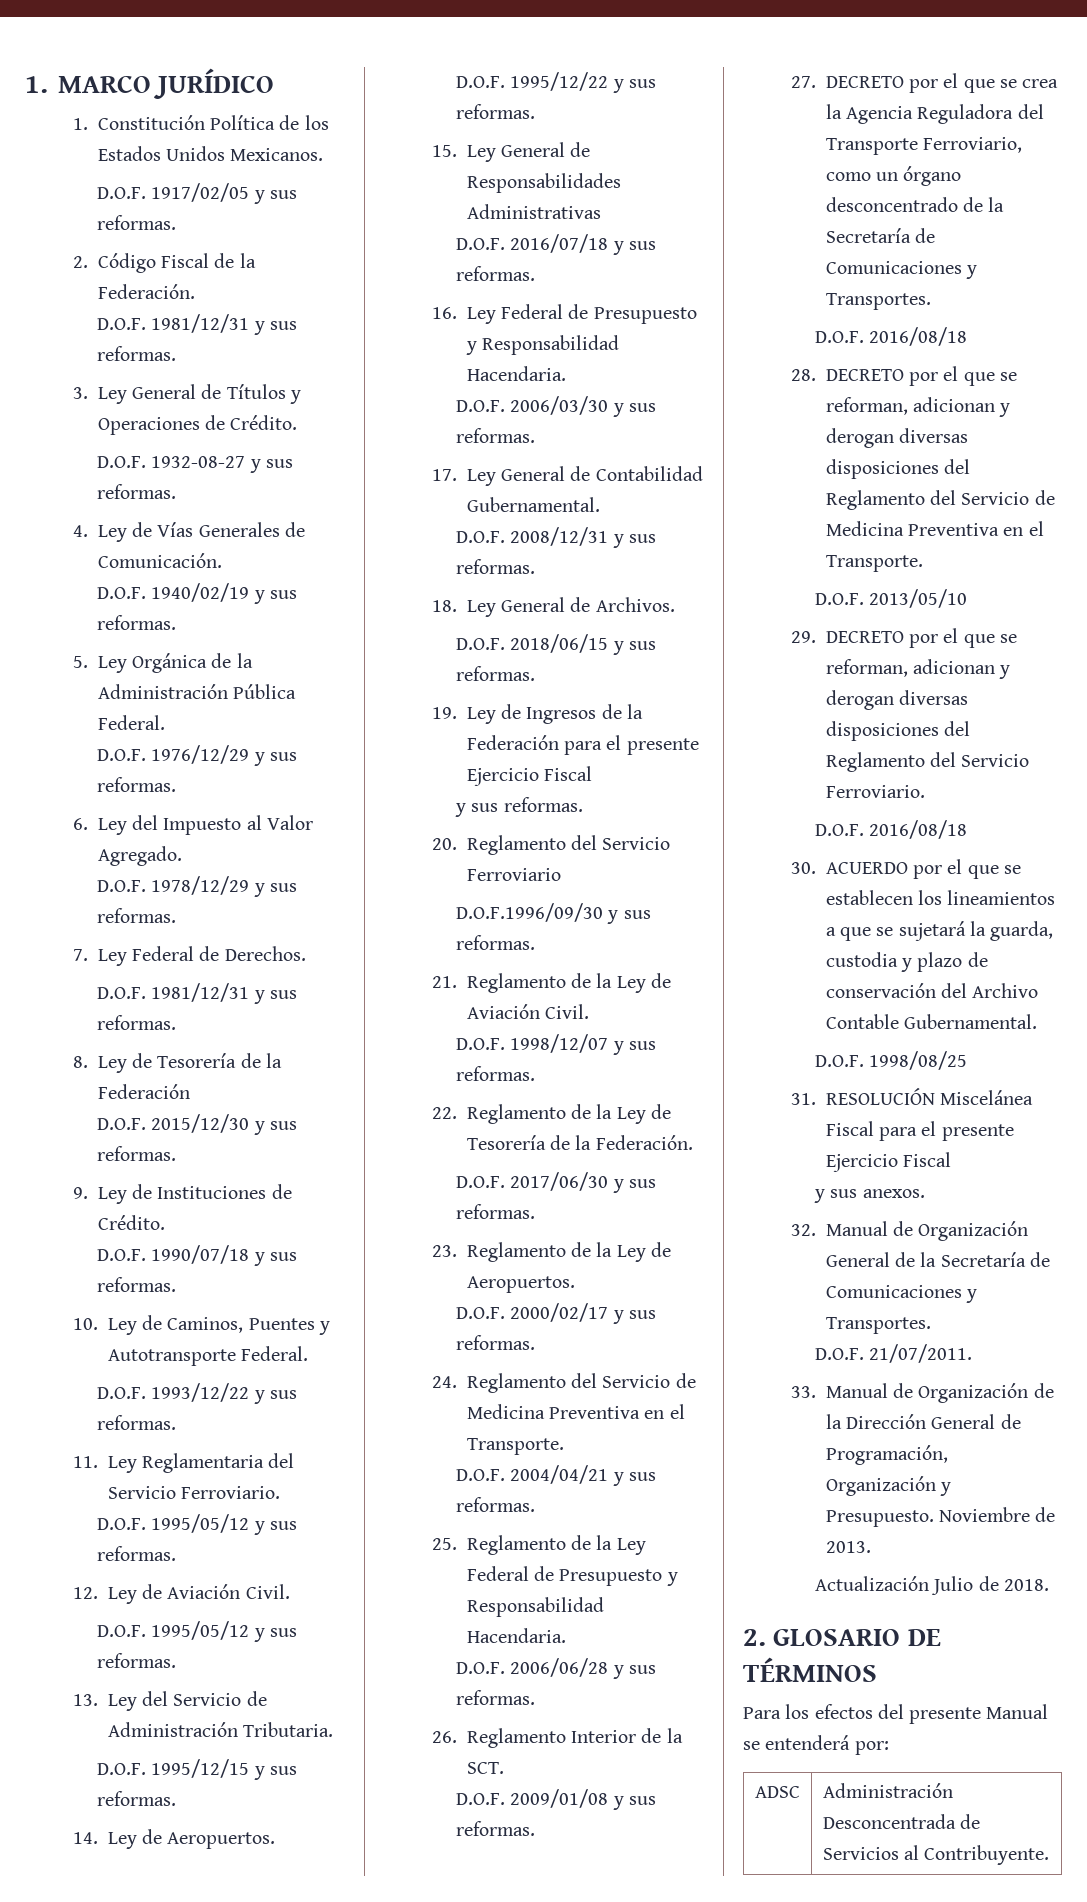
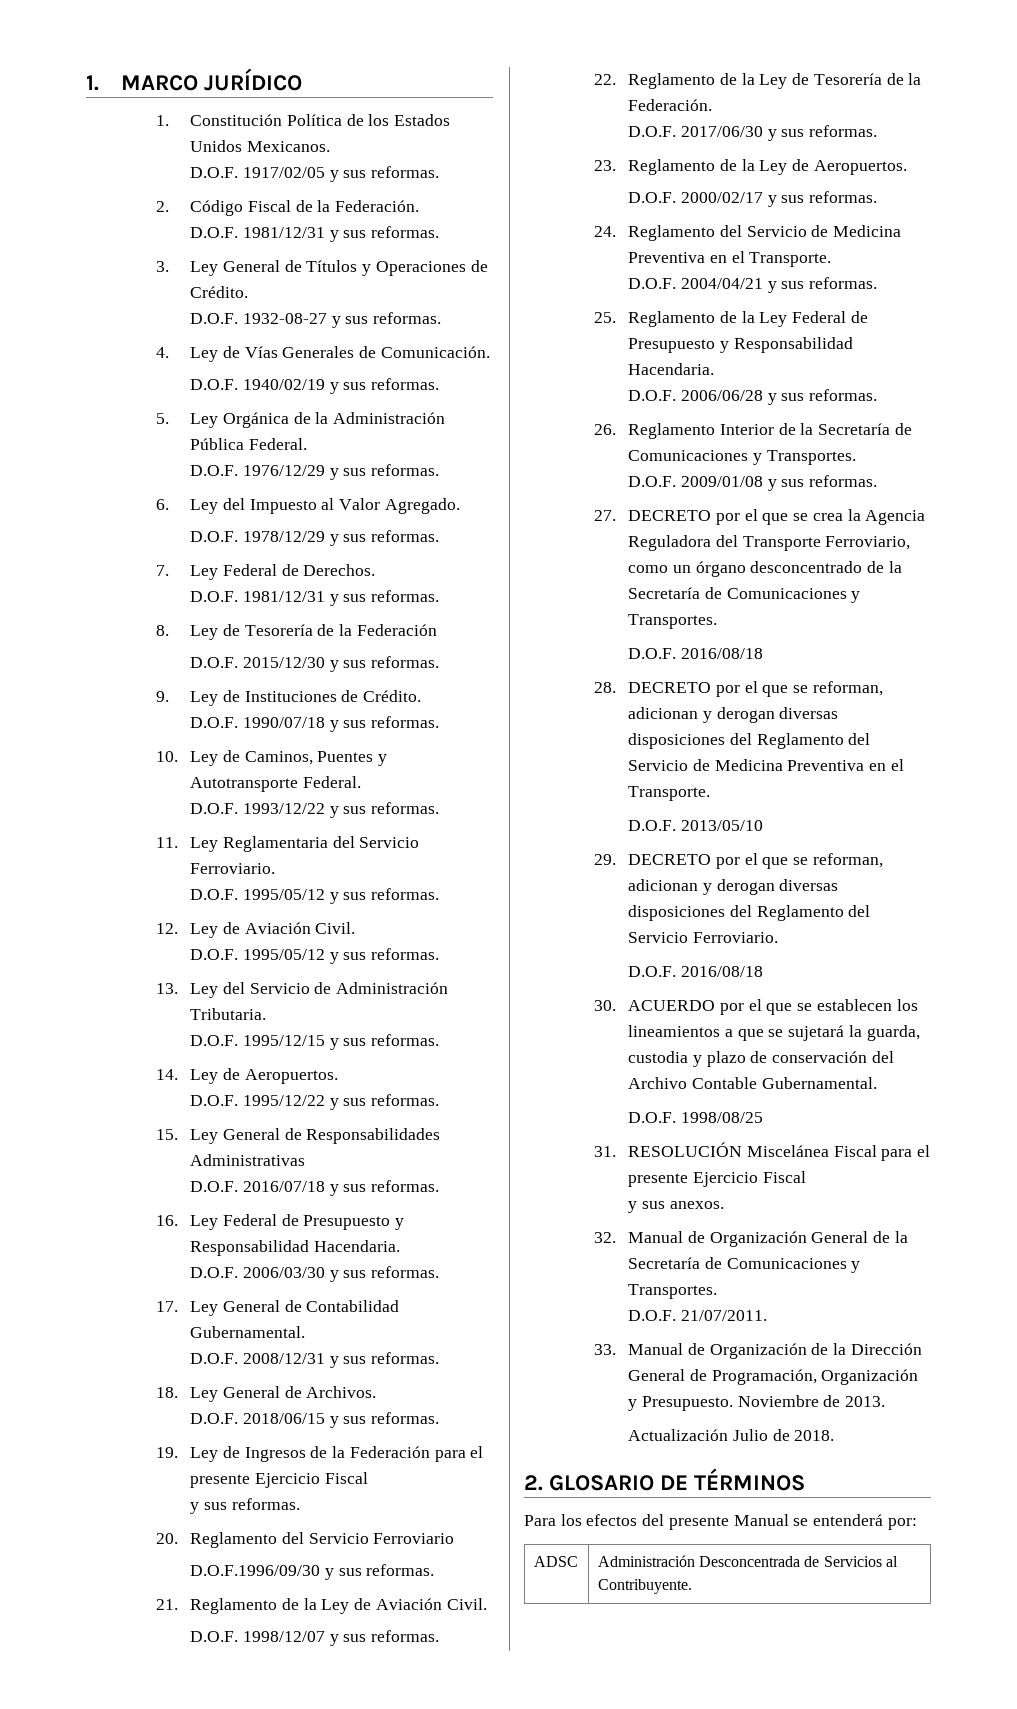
- 26. Reglamento Interior de la SCT.
+ 26. Reglamento Interior de la Secretaría de Comunicaciones y Transportes.

